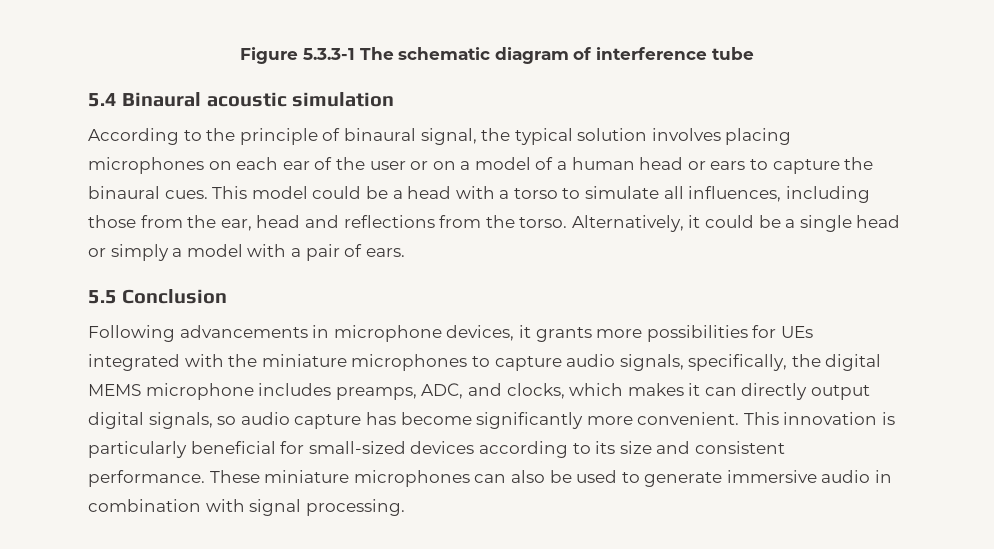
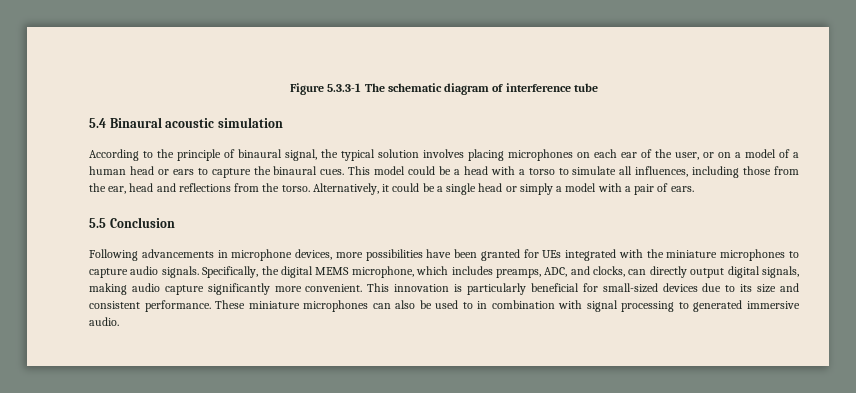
- According to the principle of binaural signal, the typical solution involves placing microphones on each ear of the user or on a model of a human head or ears to capture the binaural cues.
+ According to the principle of binaural signal, the typical solution involves placing microphones on each ear of the user, or on a model of a human head or ears to capture the binaural cues.
- Following advancements in microphone devices, it grants more possibilities for UEs integrated with the miniature microphones to capture audio signals, specifically, the digital MEMS microphone includes preamps, ADC, and clocks, which makes it can directly output digital signals, so audio capture has become significantly more convenient.
+ Following advancements in microphone devices, more possibilities have been granted for UEs integrated with the miniature microphones to capture audio signals. Specifically, the digital MEMS microphone, which includes preamps, ADC, and clocks, can directly output digital signals, making audio capture significantly more convenient.
- This innovation is particularly beneficial for small-sized devices according to its size and consistent performance.
+ This innovation is particularly beneficial for small-sized devices due to its size and consistent performance.
- These miniature microphones can also be used to generate immersive audio in combination with signal processing.
+ These miniature microphones can also be used to in combination with signal processing to generated immersive audio.

